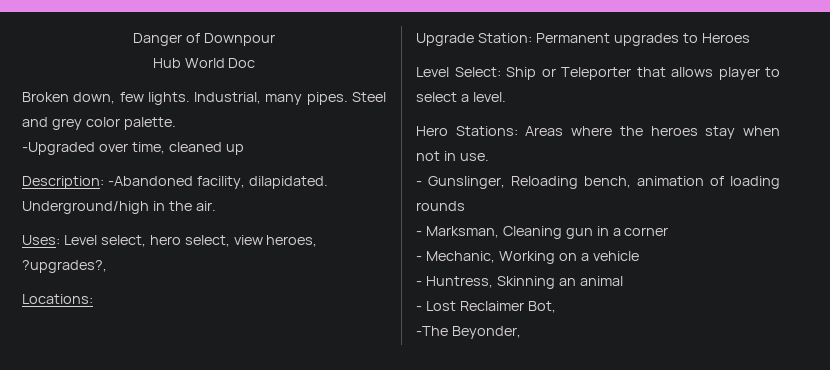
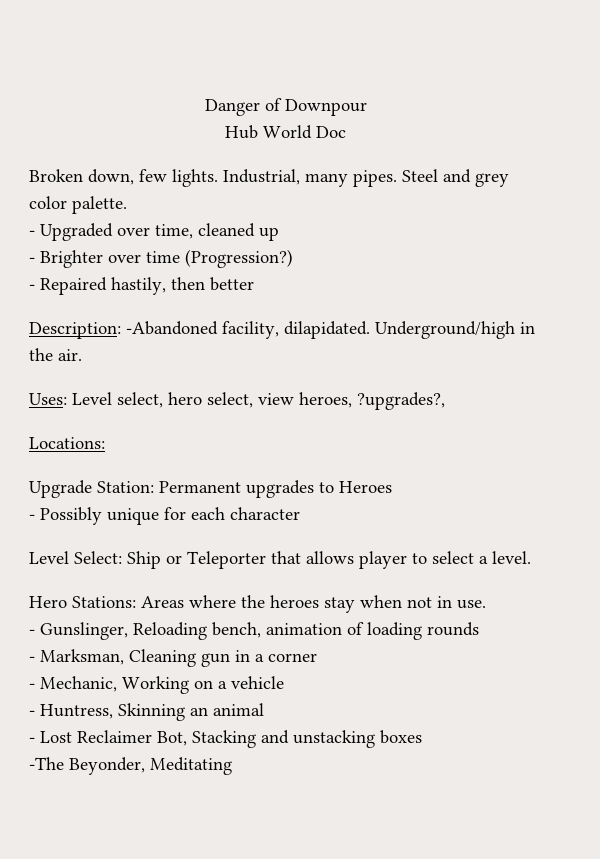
- -Upgraded over time, cleaned up
+ - Upgraded over time, cleaned up
+ - Brighter over time (Progression?)
+ - Repaired hastily, then better
+ - Possibly unique for each character
- - Lost Reclaimer Bot,
+ - Lost Reclaimer Bot, Stacking and unstacking boxes
- -The Beyonder,
+ -The Beyonder, Meditating

